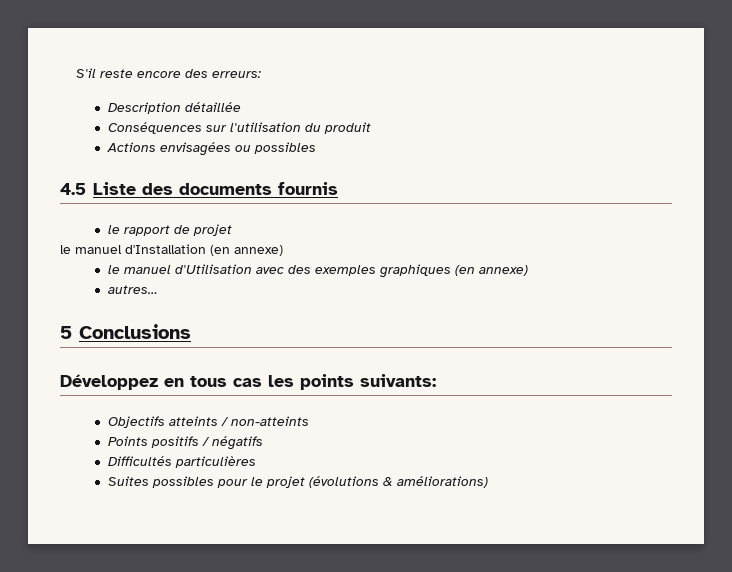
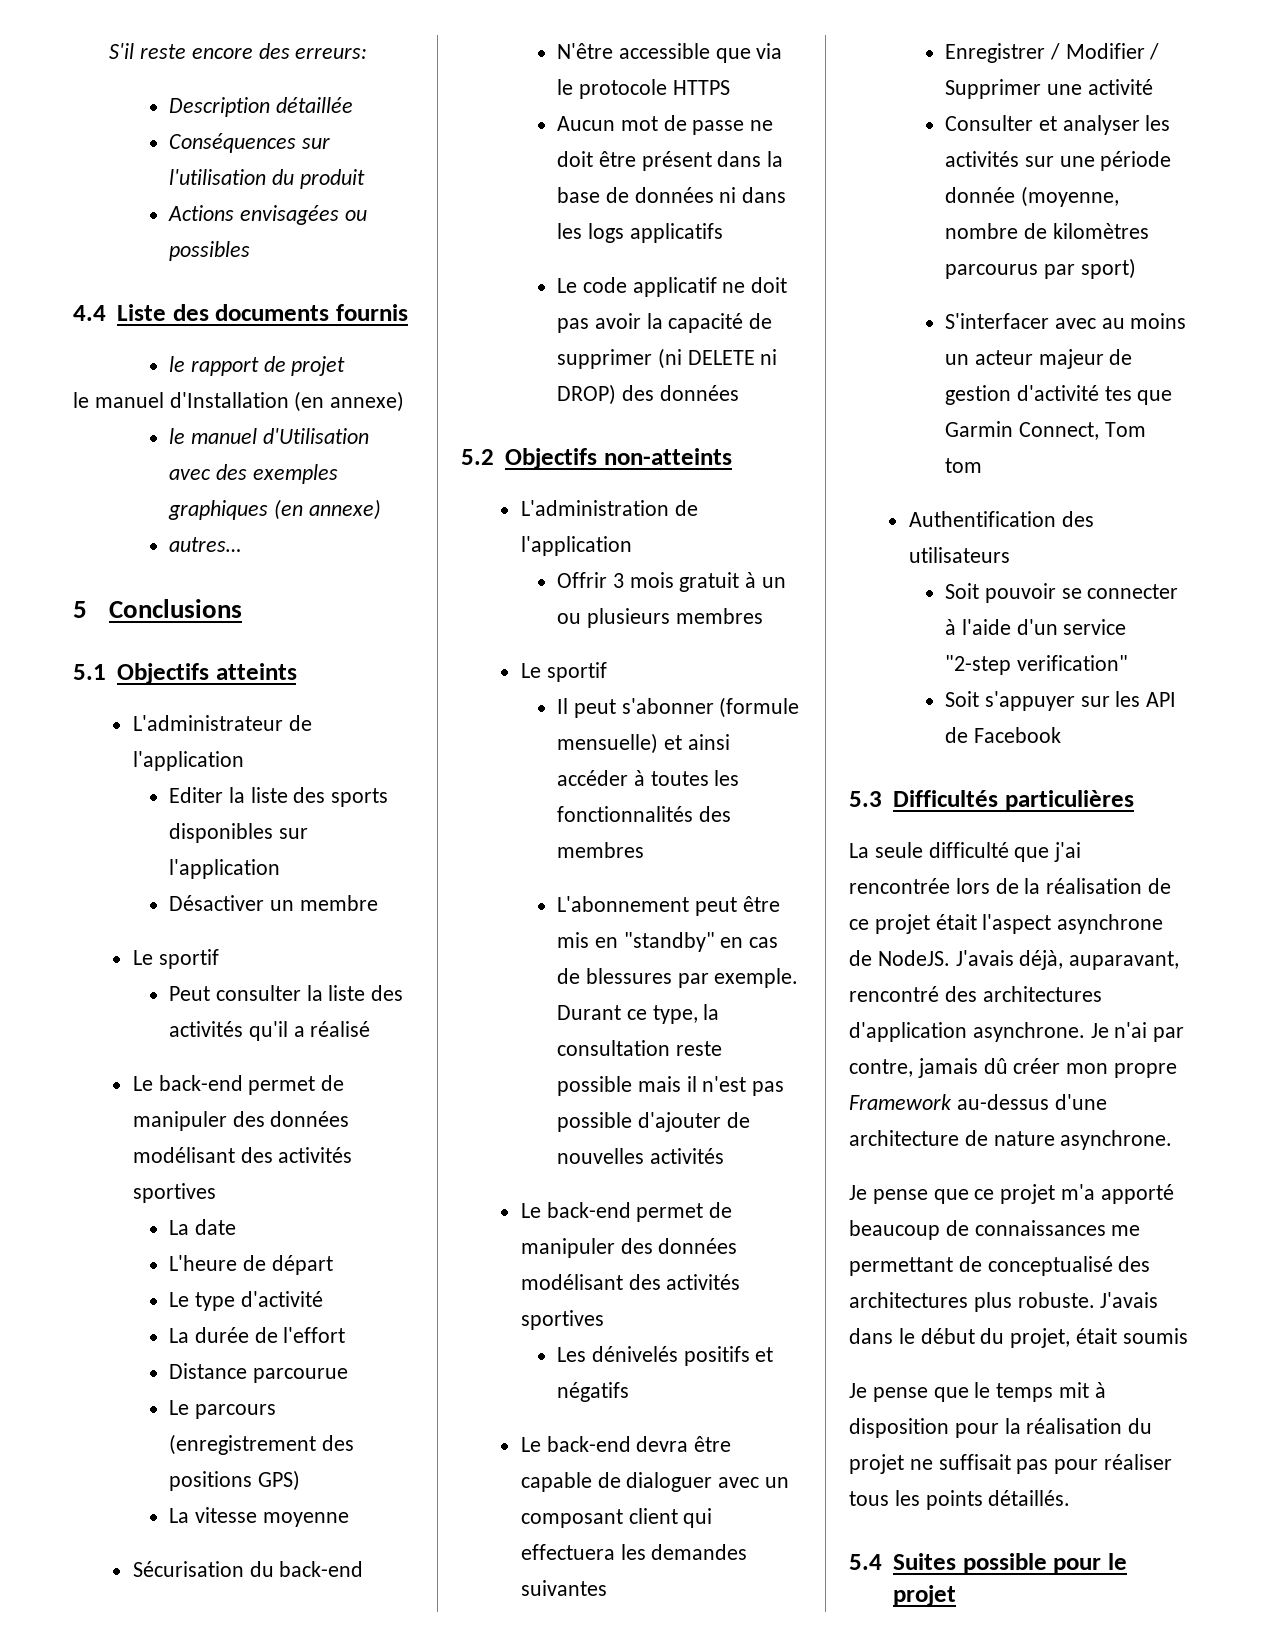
- 4.5 Liste des documents fournis
+ 4.4 Liste des documents fournis
- Développez en tous cas les points suivants:
- Objectifs atteints / non-atteints
- Points positifs / négatifs
- Difficultés particulières
- Suites possibles pour le projet (évolutions & améliorations)
+ 5.1 Objectifs atteints
+ L'administrateur de l'application
+ Editer la liste des sports disponibles sur l'application
+ Désactiver un membre
+ Le sportif
+ Peut consulter la liste des activités qu'il a réalisé
+ Le back-end permet de manipuler des données modélisant des activités sportives
+ La date
+ L'heure de départ
+ Le type d'activité
+ La durée de l'effort
+ Distance parcourue
+ Le parcours (enregistrement des positions GPS)
+ La vitesse moyenne
+ Sécurisation du back-end
+ N'être accessible que via le protocole HTTPS
+ Aucun mot de passe ne doit être présent dans la base de données ni dans les logs applicatifs
+ Le code applicatif ne doit pas avoir la capacité de supprimer (ni DELETE ni DROP) des données
+ 5.2 Objectifs non-atteints
+ L'administration de l'application
+ Offrir 3 mois gratuit à un ou plusieurs membres
+ Le sportif
+ Il peut s'abonner (formule mensuelle) et ainsi accéder à toutes les fonctionnalités des membres
+ L'abonnement peut être mis en "standby" en cas de blessures par exemple. Durant ce type, la consultation reste possible mais il n'est pas possible d'ajouter de nouvelles activités
+ Le back-end permet de manipuler des données modélisant des activités sportives
+ Les dénivelés positifs et négatifs
+ Le back-end devra être capable de dialoguer avec un composant client qui effectuera les demandes suivantes
+ Enregistrer / Modifier / Supprimer une activité
+ Consulter et analyser les activités sur une période donnée (moyenne, nombre de kilomètres parcourus par sport)
+ S'interfacer avec au moins un acteur majeur de gestion d'activité tes que Garmin Connect, Tom tom
+ Authentification des utilisateurs
+ Soit pouvoir se connecter à l'aide d'un service "2-step verification"
+ Soit s'appuyer sur les API de Facebook
+ 5.3 Difficultés particulières
+ La seule difficulté que j'ai rencontrée lors de la réalisation de ce projet était l'aspect asynchrone de NodeJS. J'avais déjà, auparavant, rencontré des architectures d'application asynchrone. Je n'ai par contre, jamais dû créer mon propre Framework au-dessus d'une architecture de nature asynchrone.
+ Je pense que ce projet m'a apporté beaucoup de connaissances me permettant de conceptualisé des architectures plus robuste. J'avais dans le début du projet, était soumis
+ Je pense que le temps mit à disposition pour la réalisation du projet ne suffisait pas pour réaliser tous les points détaillés.
+ 5.4 Suites possible pour le projet

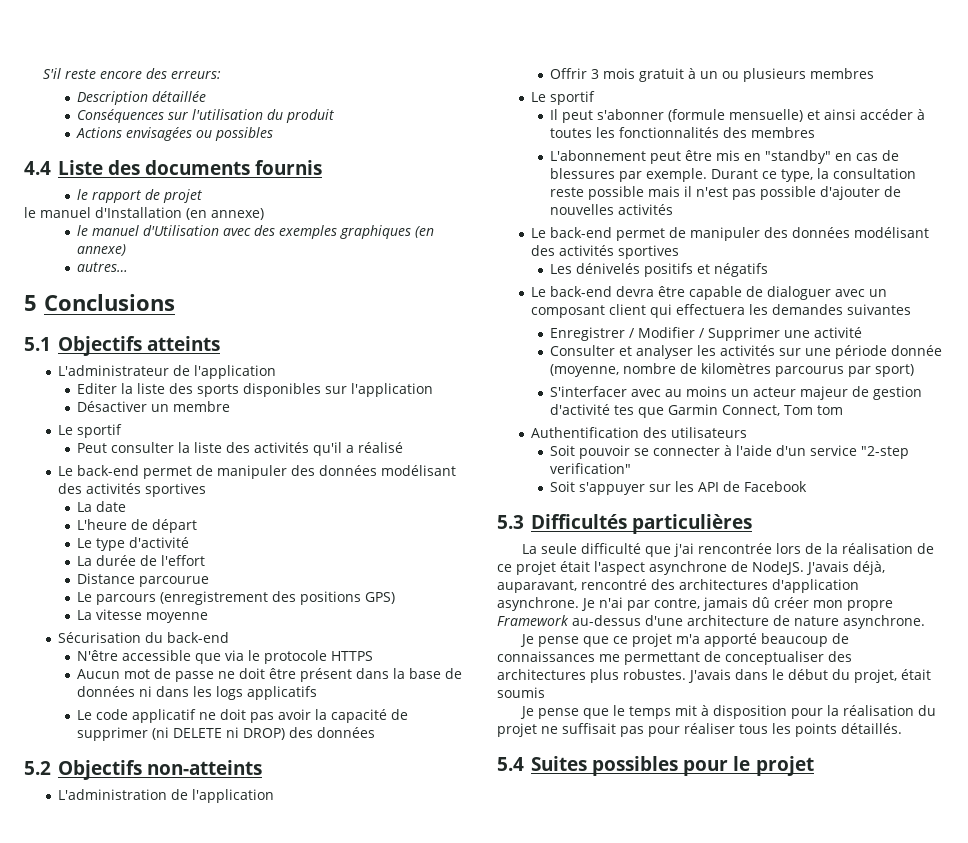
- Je pense que ce projet m'a apporté beaucoup de connaissances me permettant de conceptualisé des architectures plus robuste.
+ Je pense que ce projet m'a apporté beaucoup de connaissances me permettant de conceptualiser des architectures plus robustes.
- 5.4 Suites possible pour le projet
+ 5.4 Suites possibles pour le projet

